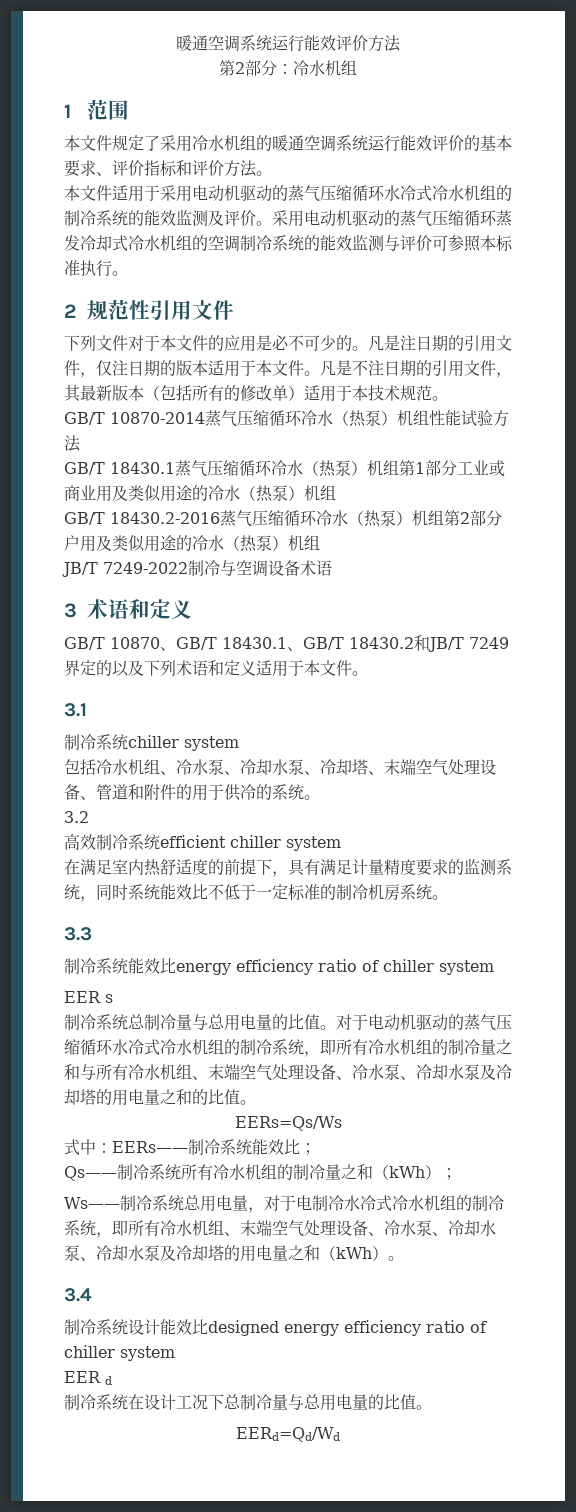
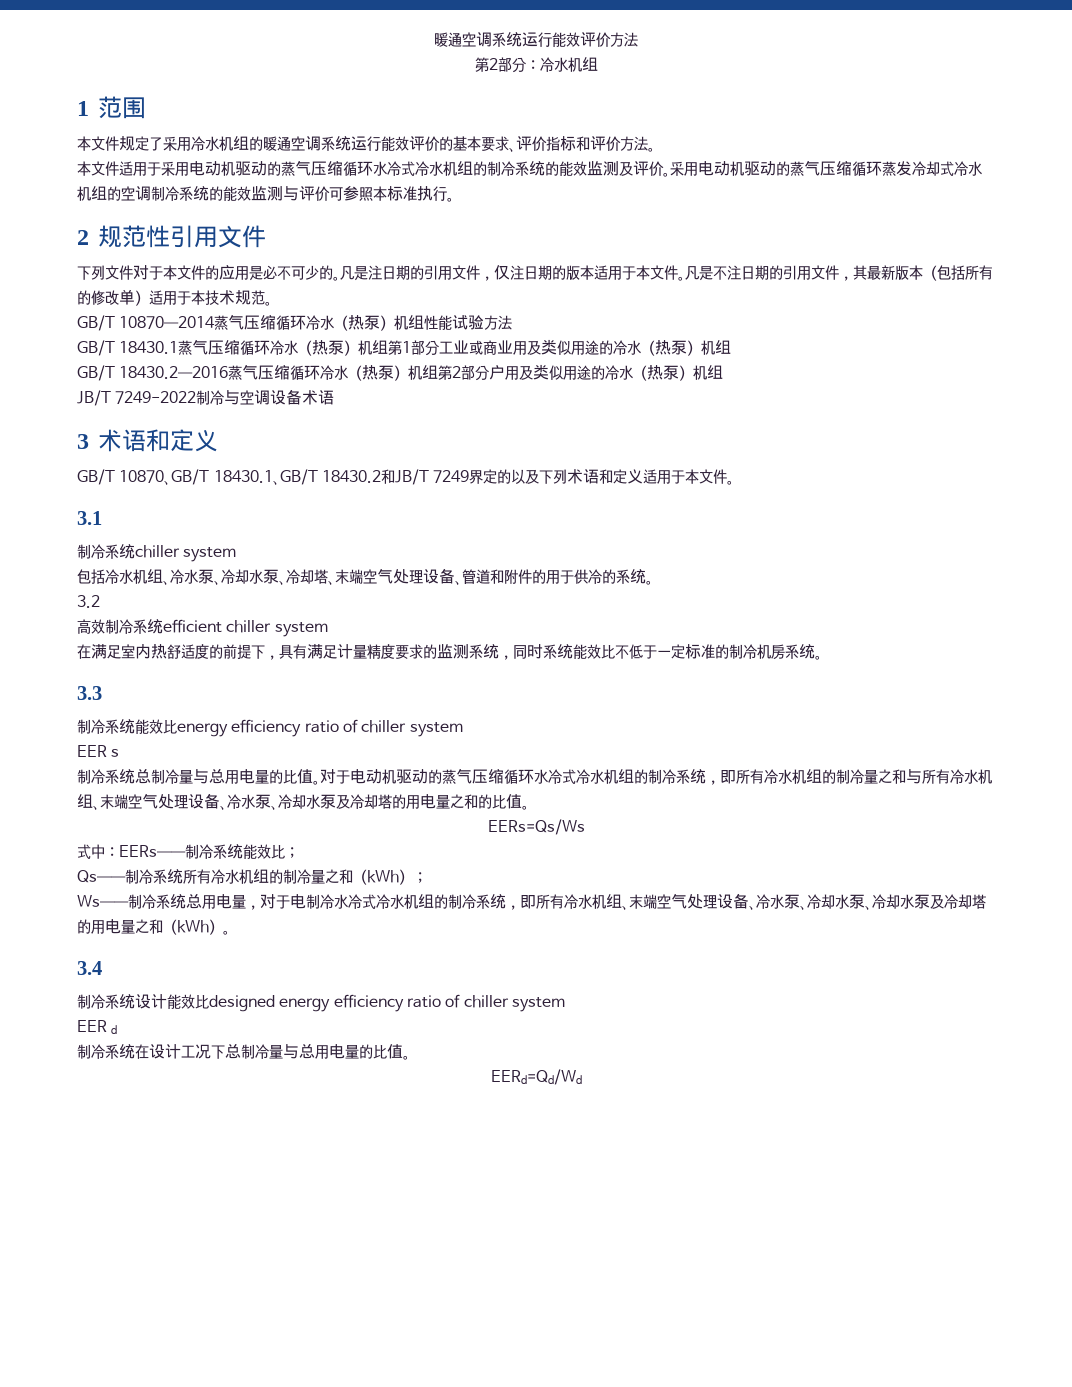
- GB/T 10870-2014蒸气压缩循环冷水（热泵）机组性能试验方法
+ GB/T 10870—2014蒸气压缩循环冷水（热泵）机组性能试验方法
- GB/T 18430.2-2016蒸气压缩循环冷水（热泵）机组第2部分户用及类似用途的冷水（热泵）机组
+ GB/T 18430.2—2016蒸气压缩循环冷水（热泵）机组第2部分户用及类似用途的冷水（热泵）机组

